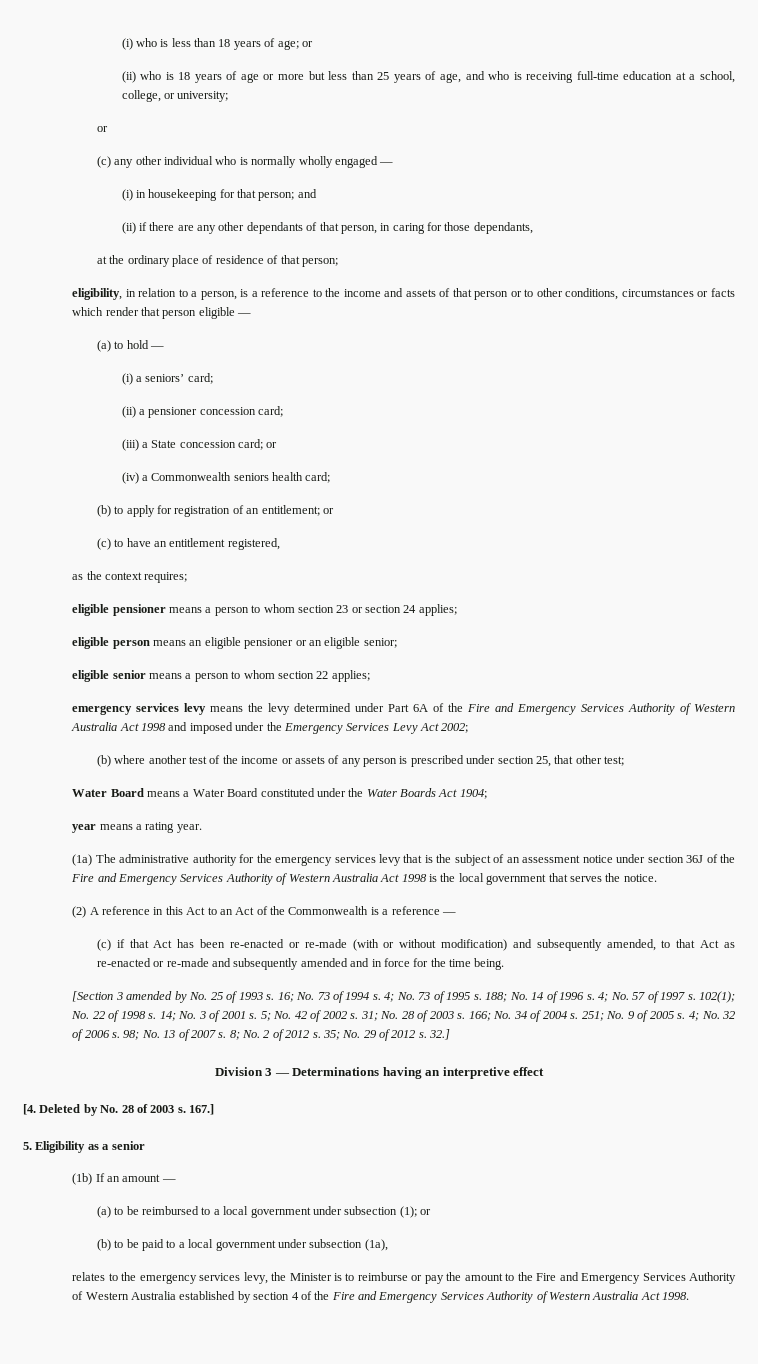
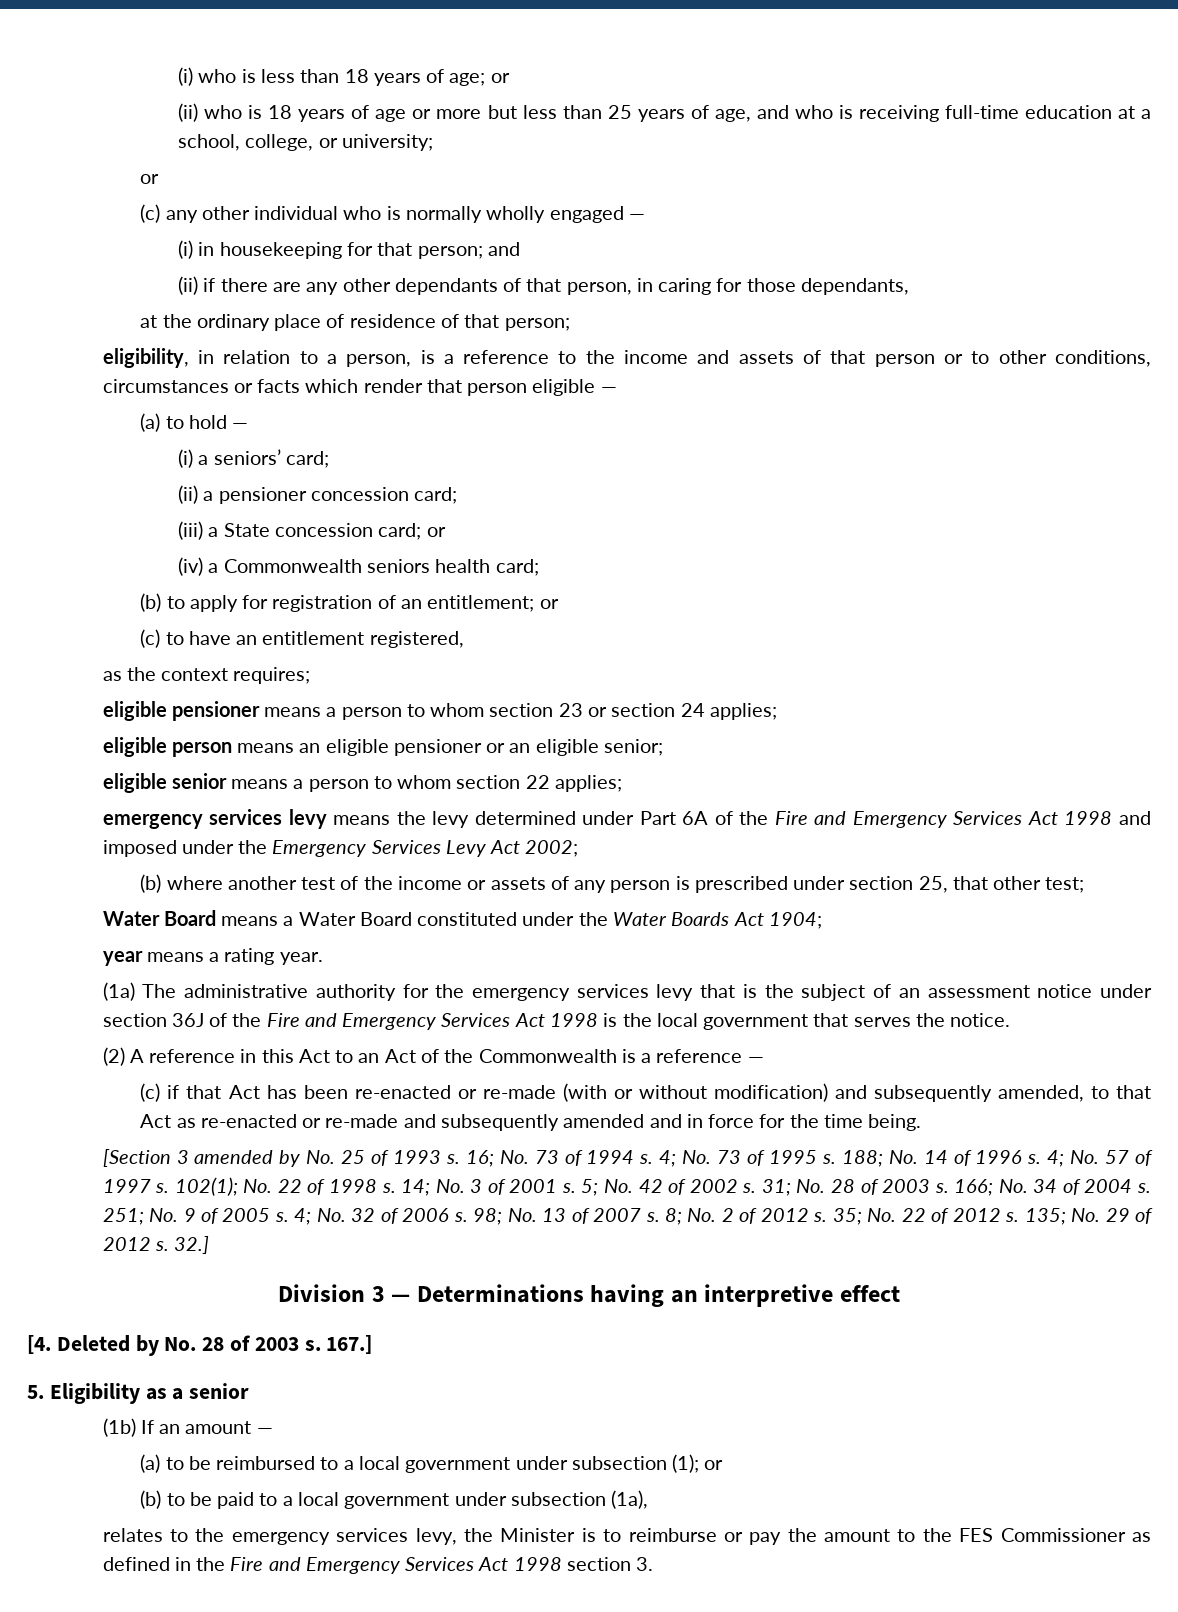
- emergency services levy means the levy determined under Part 6A of the Fire and Emergency Services Authority of Western Australia Act 1998 and imposed under the Emergency Services Levy Act 2002;
+ emergency services levy means the levy determined under Part 6A of the Fire and Emergency Services Act 1998 and imposed under the Emergency Services Levy Act 2002;
- (1a) The administrative authority for the emergency services levy that is the subject of an assessment notice under section 36J of the Fire and Emergency Services Authority of Western Australia Act 1998 is the local government that serves the notice.
+ (1a) The administrative authority for the emergency services levy that is the subject of an assessment notice under section 36J of the Fire and Emergency Services Act 1998 is the local government that serves the notice.
- 35; No. 29 of 2012 s.
+ 35; No. 22 of 2012 s. 135; No. 29 of 2012 s.
- relates to the emergency services levy, the Minister is to reimburse or pay the amount to the Fire and Emergency Services Authority of Western Australia established by section 4 of the Fire and Emergency Services Authority of Western Australia Act 1998.
+ relates to the emergency services levy, the Minister is to reimburse or pay the amount to the FES Commissioner as defined in the Fire and Emergency Services Act 1998 section 3.

